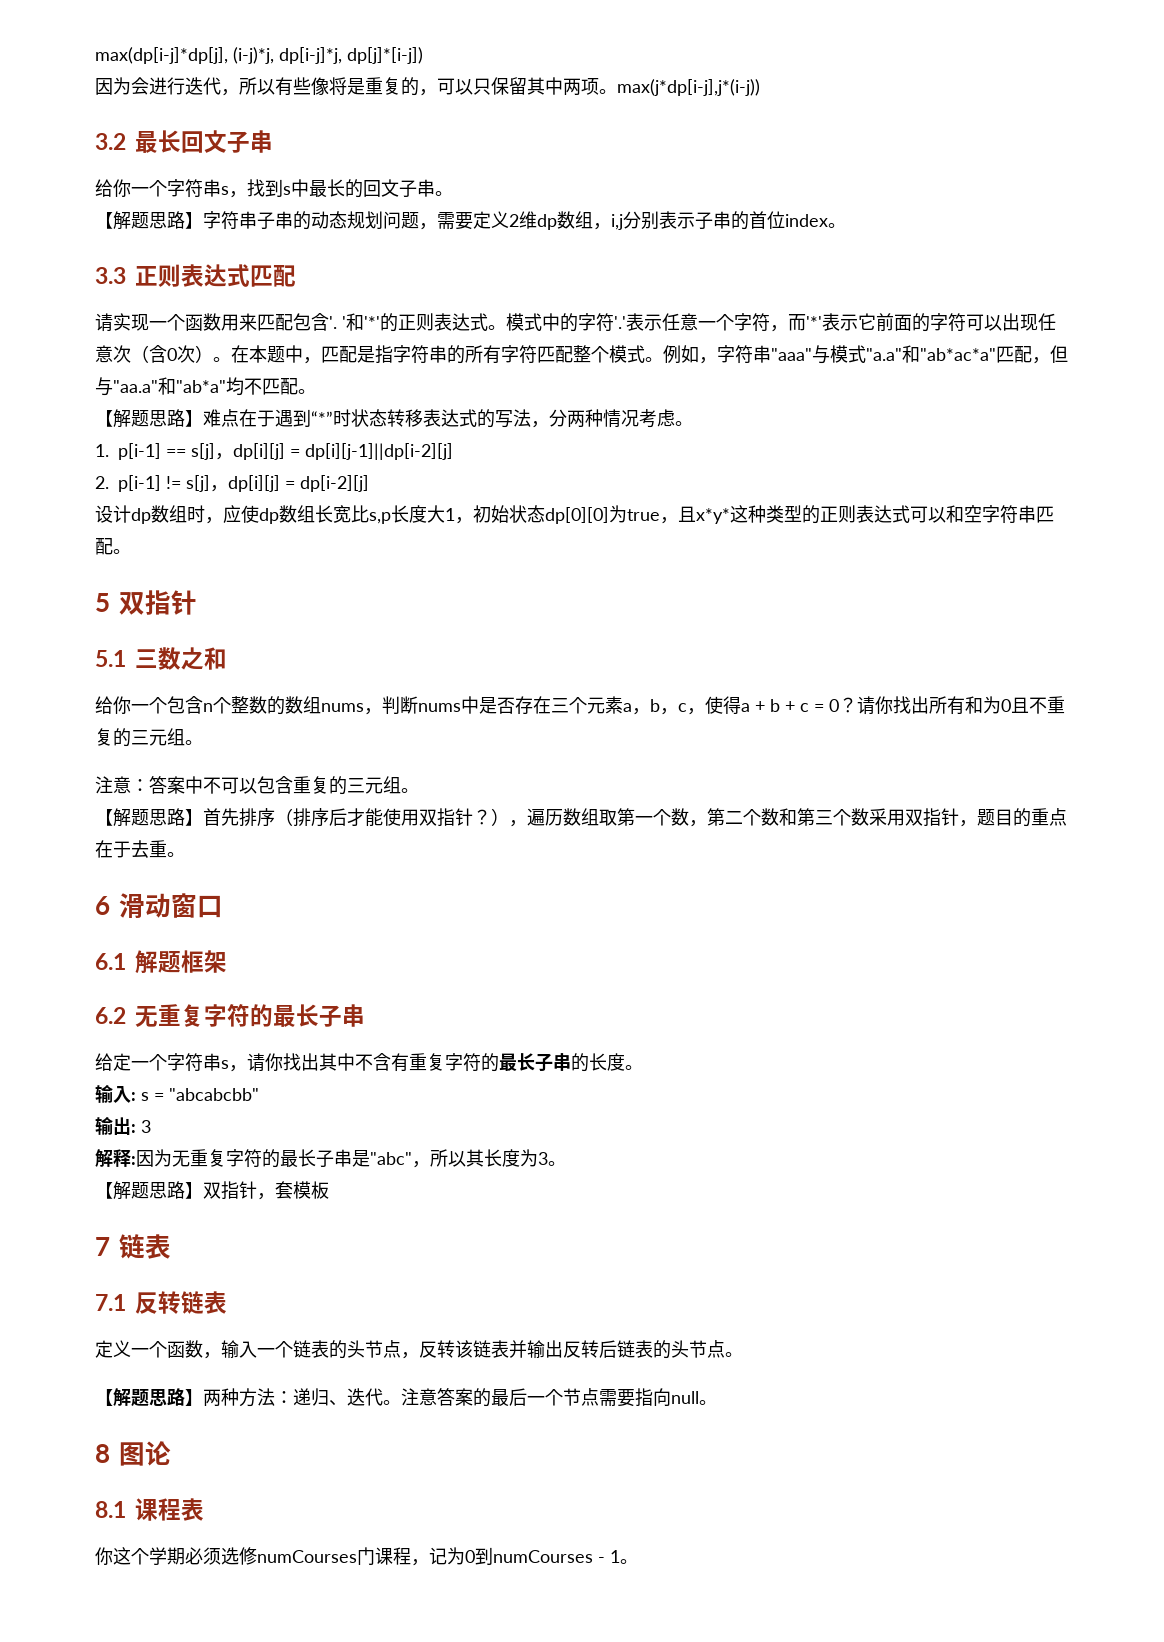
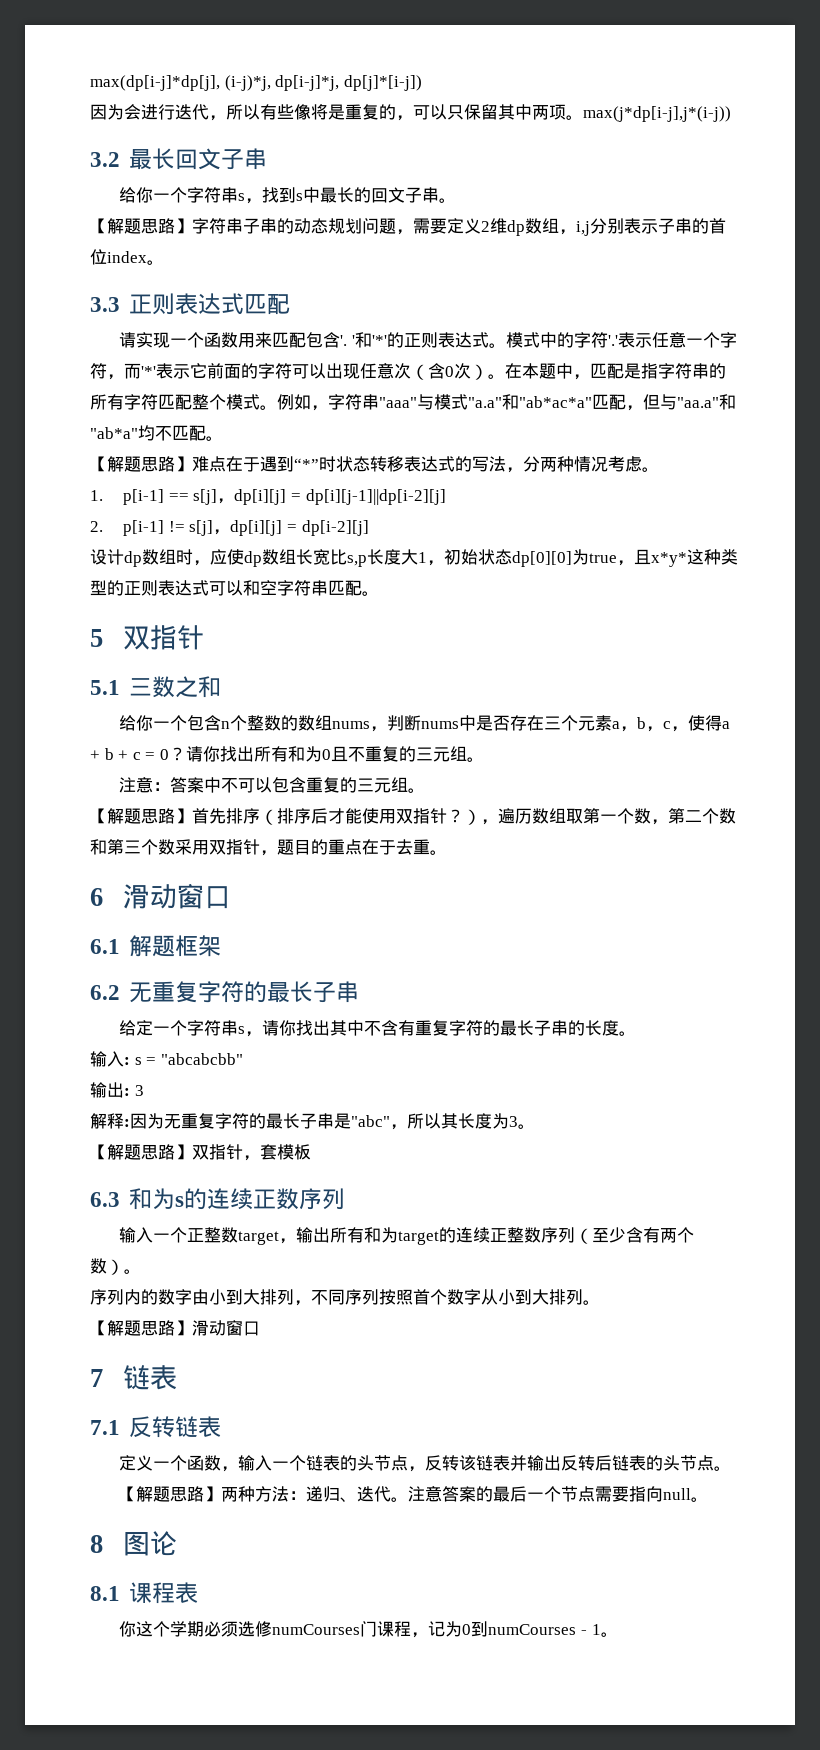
+ 6.3和为s的连续正数序列
+ 输入一个正整数target，输出所有和为target的连续正整数序列（至少含有两个数）。
+ 序列内的数字由小到大排列，不同序列按照首个数字从小到大排列。
+ 【解题思路】滑动窗口

